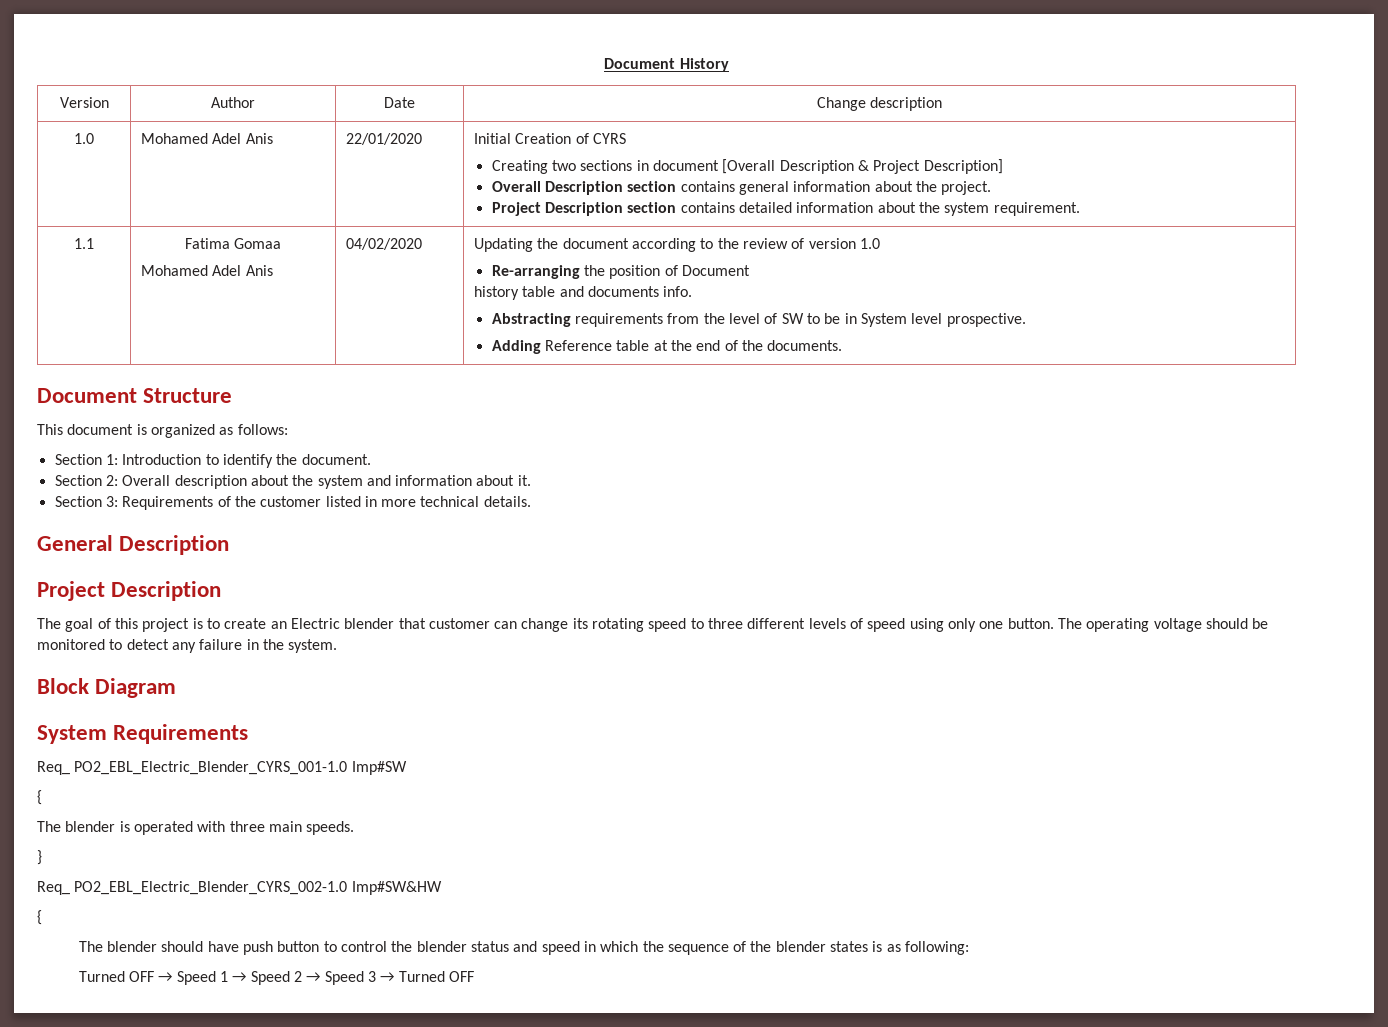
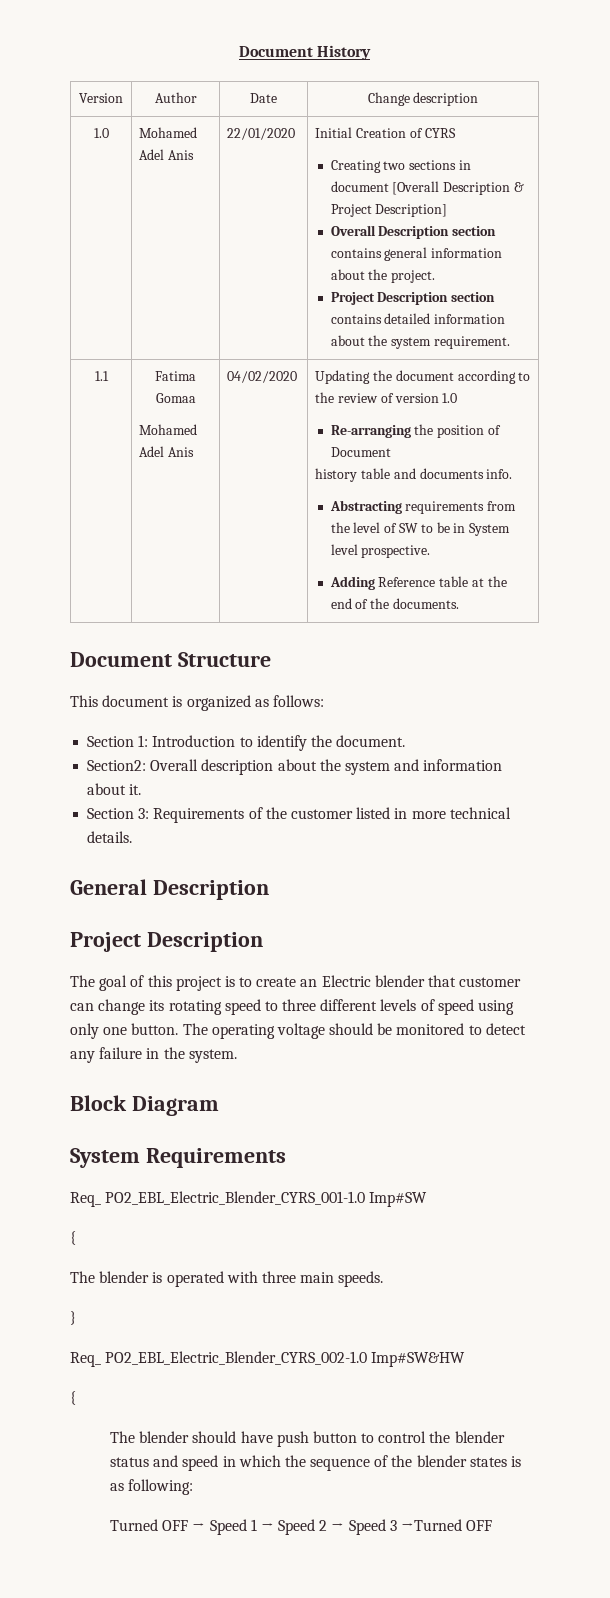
- Section 2: Overall description about the system and information about it.
+ Section2: Overall description about the system and information about it.
- Turned OFF → Speed 1 → Speed 2 → Speed 3 → Turned OFF
+ Turned OFF → Speed 1 → Speed 2 → Speed 3 →Turned OFF

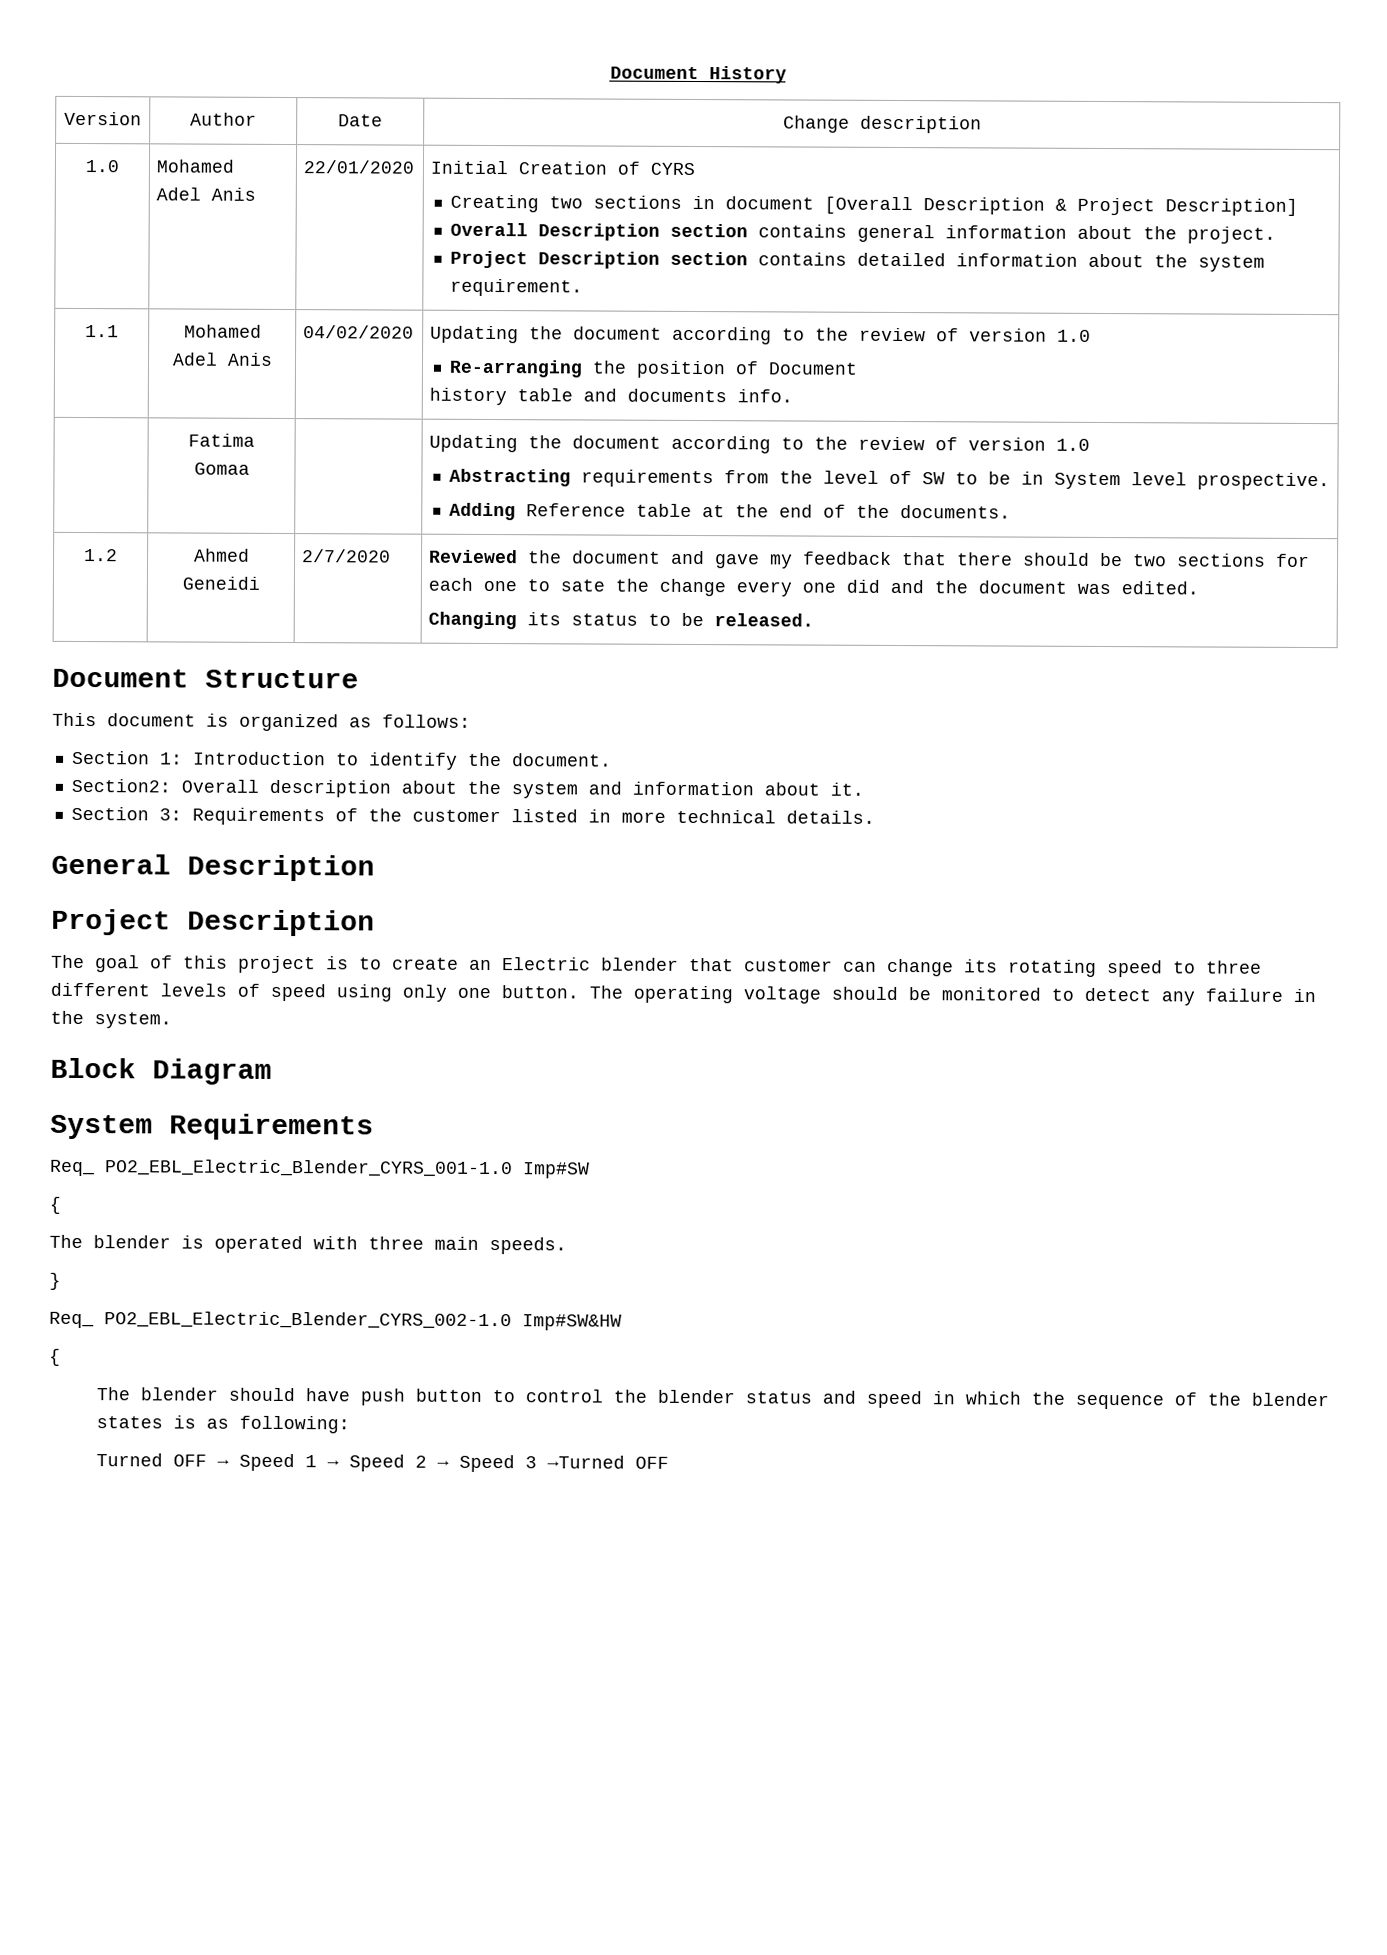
- Fatima Gomaa
+ | Fatima Gomaa | | Updating the document according to the review of version 1.0
+ 1.2 | Ahmed Geneidi | 2/7/2020 | Reviewed the document and gave my feedback that there should be two sections for each one to sate the change every one did and the document was edited.
+ Changing its status to be released.

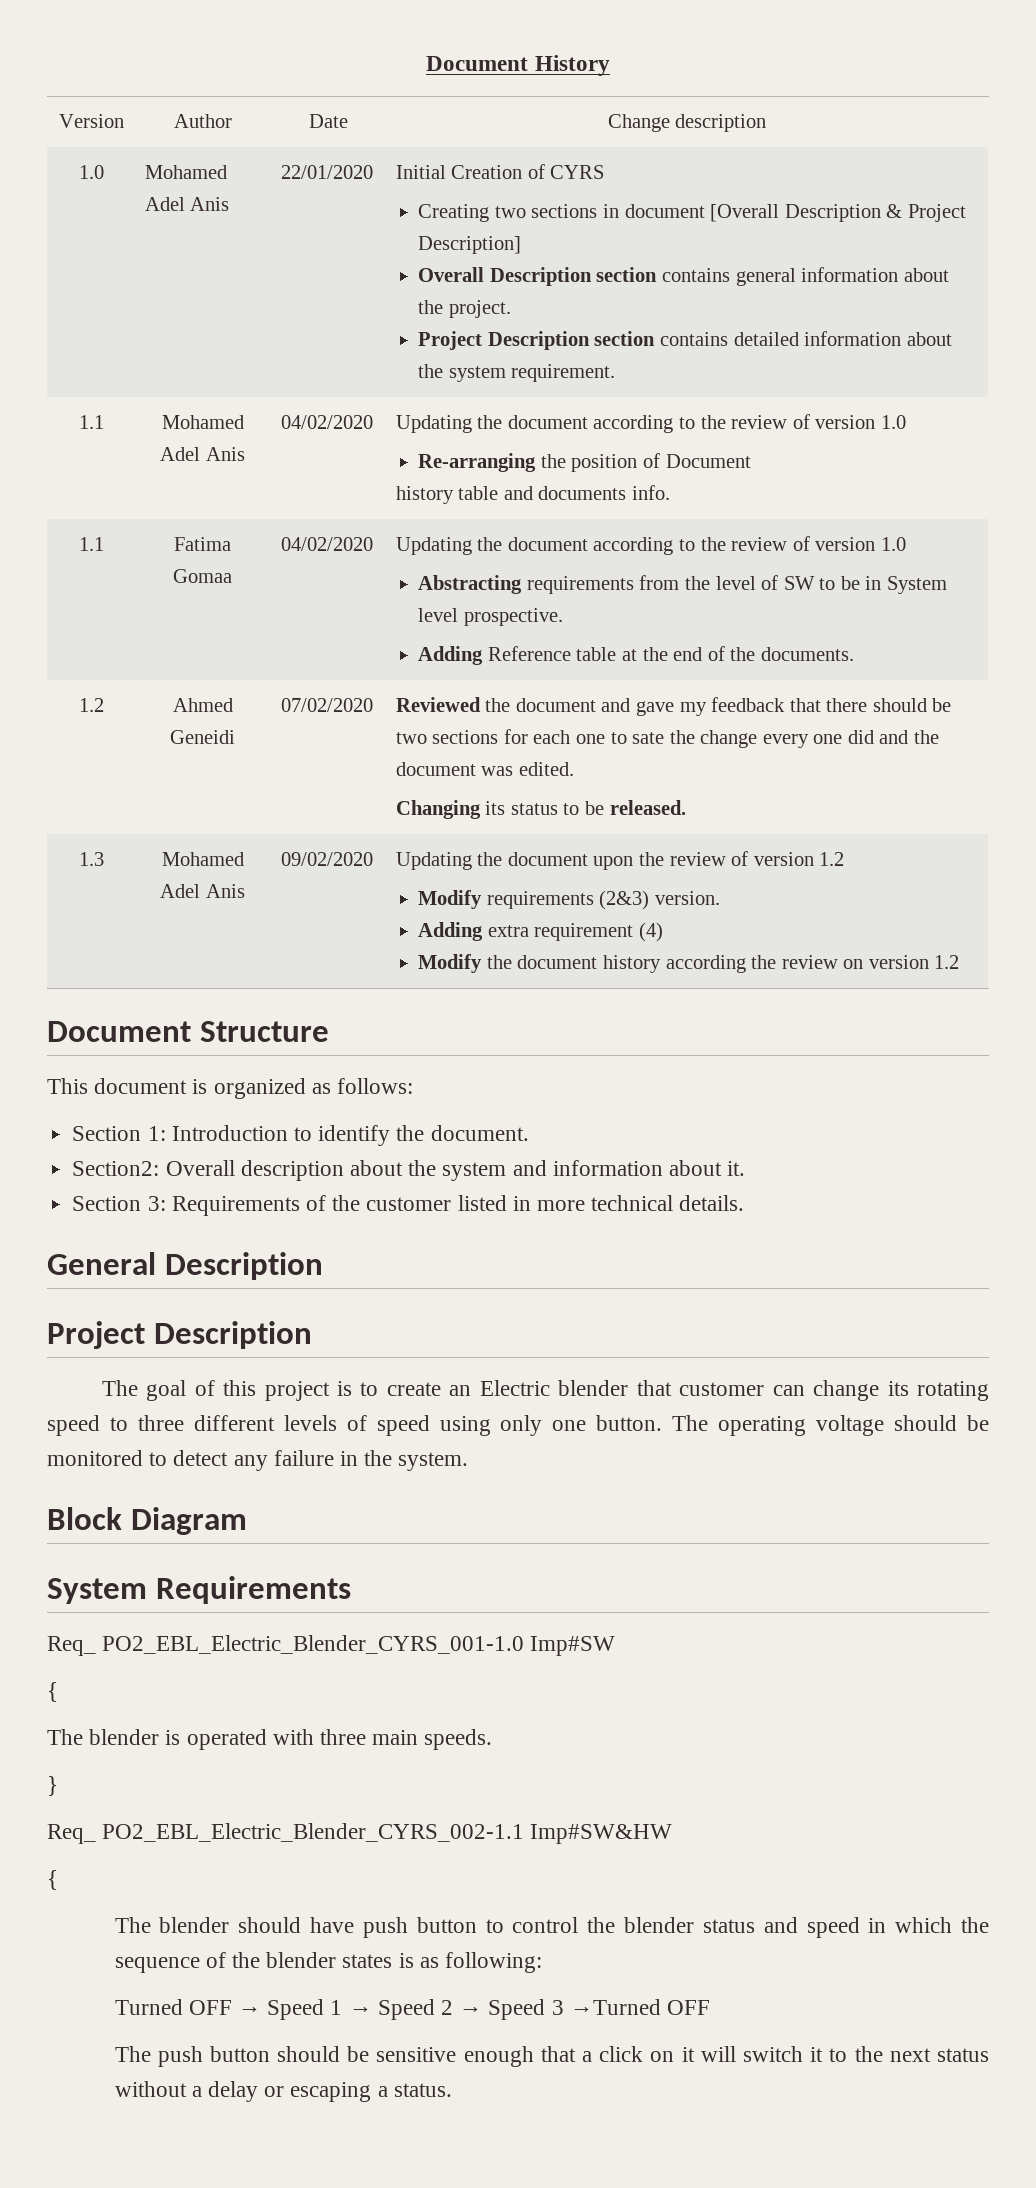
- | Fatima Gomaa | | Updating the document according to the review of version 1.0
+ 1.1 | Fatima Gomaa | 04/02/2020 | Updating the document according to the review of version 1.0
- 1.2 | Ahmed Geneidi | 2/7/2020 | Reviewed the document and gave my feedback that there should be two sections for each one to sate the change every one did and the document was edited.
+ 1.2 | Ahmed Geneidi | 07/02/2020 | Reviewed the document and gave my feedback that there should be two sections for each one to sate the change every one did and the document was edited.
+ 1.3 | Mohamed Adel Anis | 09/02/2020 | Updating the document upon the review of version 1.2
+ Modify requirements (2&3) version.
+ Adding extra requirement (4)
+ Modify the document history according the review on version 1.2
- Req_ PO2_EBL_Electric_Blender_CYRS_002-1.0 Imp#SW&HW
+ Req_ PO2_EBL_Electric_Blender_CYRS_002-1.1 Imp#SW&HW
+ The push button should be sensitive enough that a click on it will switch it to the next status without a delay or escaping a status.

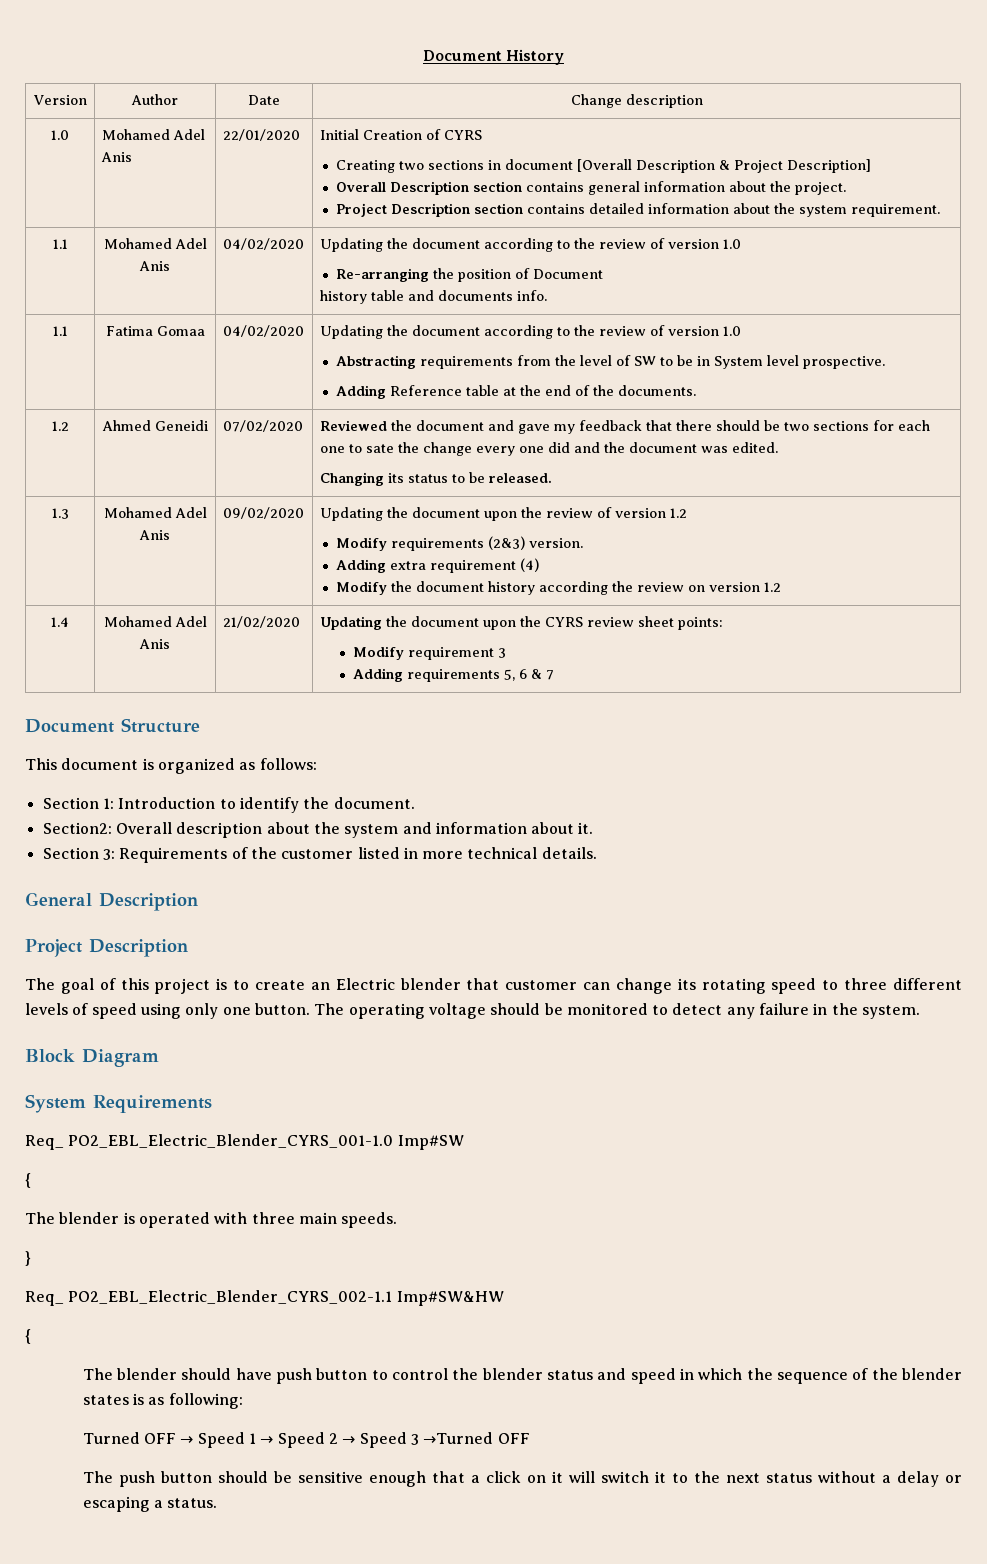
+ 1.4 | Mohamed Adel Anis | 21/02/2020 | Updating the document upon the CYRS review sheet points:
+ Modify requirement 3
+ Adding requirements 5, 6 & 7

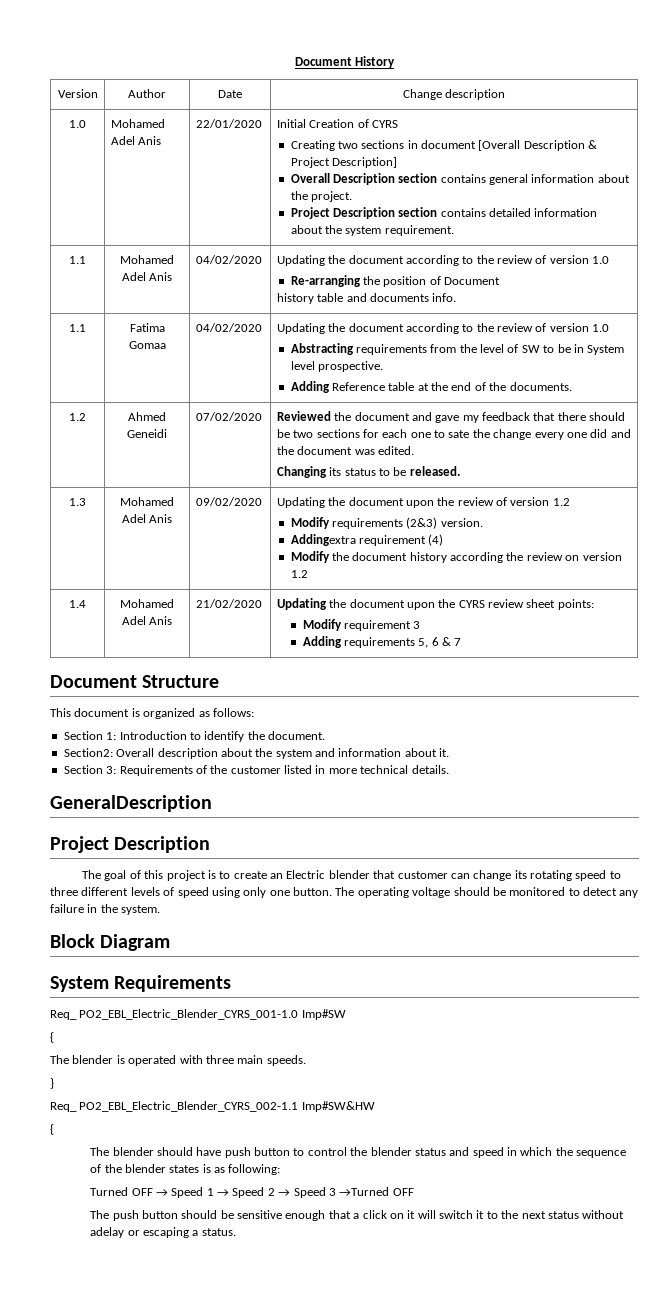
  1.3 | Mohamed Adel Anis | 09/02/2020 | Updating the document upon the review of version 1.2
  Modify requirements (2&3) version.
- Adding extra requirement (4)
+ Addingextra requirement (4)
- General Description
+ GeneralDescription
- The push button should be sensitive enough that a click on it will switch it to the next status without a delay or escaping a status.
+ The push button should be sensitive enough that a click on it will switch it to the next status without adelay or escaping a status.

